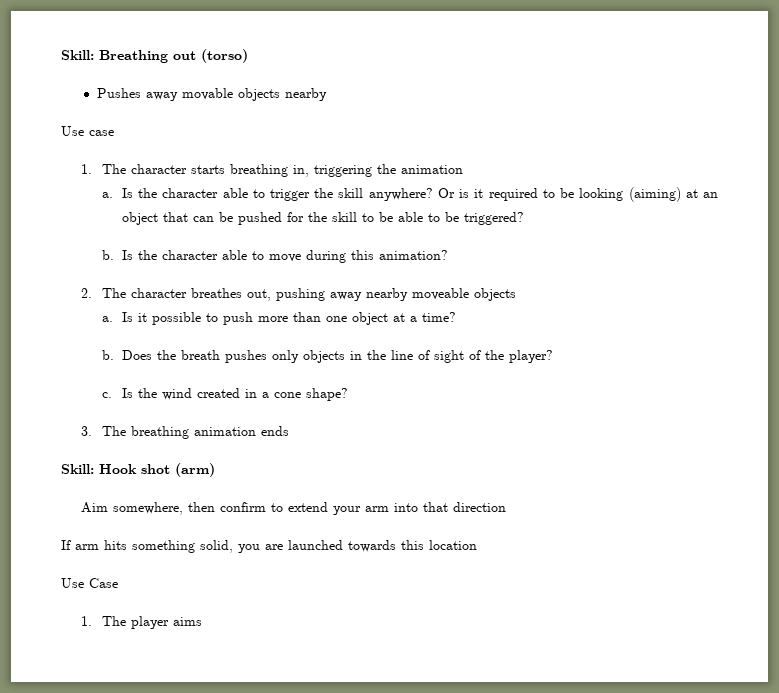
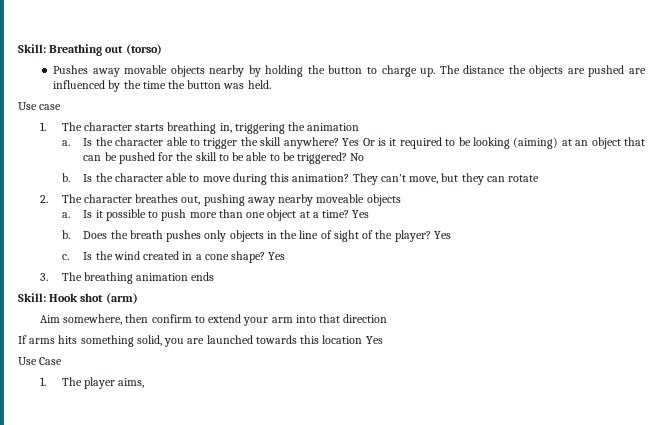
- Pushes away movable objects nearby
+ Pushes away movable objects nearby by holding the button to charge up. The distance the objects are pushed are influenced by the time the button was held.
- Or is it required to be looking (aiming) at an object that can be pushed for the skill to be able to be triggered?
+ Yes Or is it required to be looking (aiming) at an object that can be pushed for the skill to be able to be triggered? No
+ They can’t move, but they can rotate
- Is it possible to push more than one object at a time?
+ Is it possible to push more than one object at a time? Yes
- Does the breath pushes only objects in the line of sight of the player?
+ Does the breath pushes only objects in the line of sight of the player? Yes
- Is the wind created in a cone shape?
+ Is the wind created in a cone shape? Yes
- If arm hits something solid, you are launched towards this location
+ If arms hits something solid, you are launched towards this location Yes
- 1. The player aims
+ 1. The player aims,

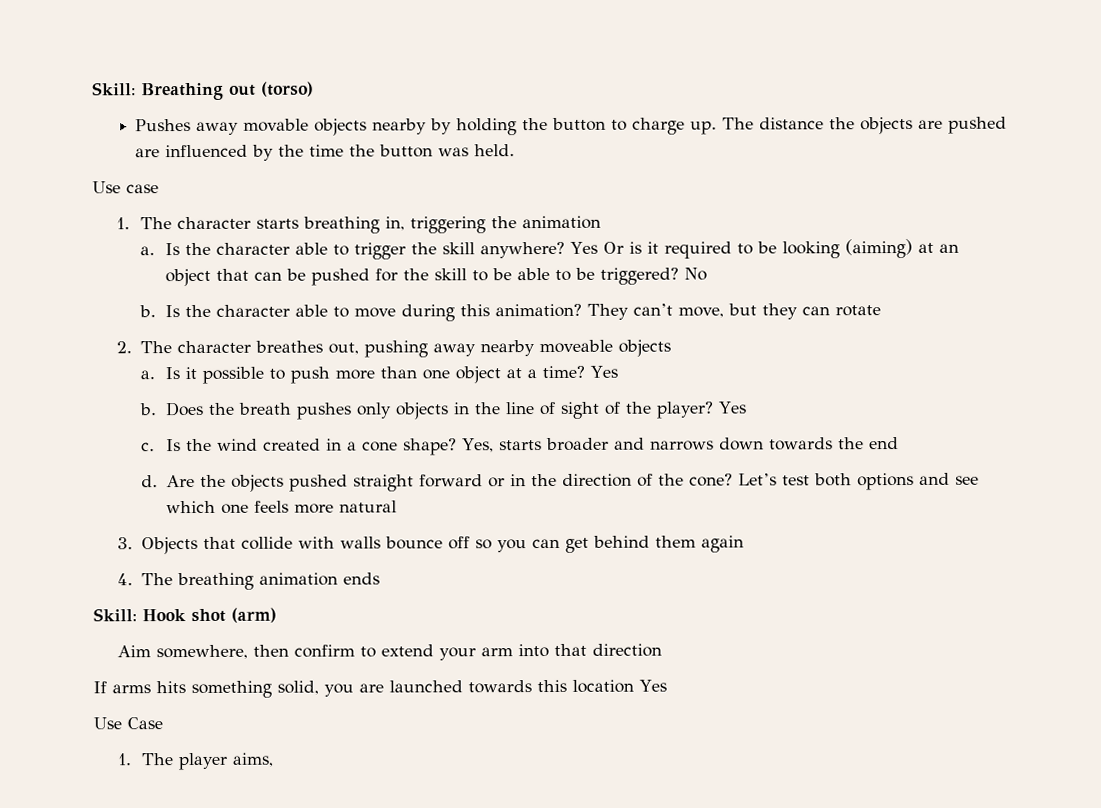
- Is the wind created in a cone shape? Yes
- 3. The breathing animation ends
+ Is the wind created in a cone shape? Yes, starts broader and narrows down towards the end
+ d. Are the objects pushed straight forward or in the direction of the cone? Let’s test both options and see which one feels more natural
+ 3. Objects that collide with walls bounce off so you can get behind them again
+ 4. The breathing animation ends

